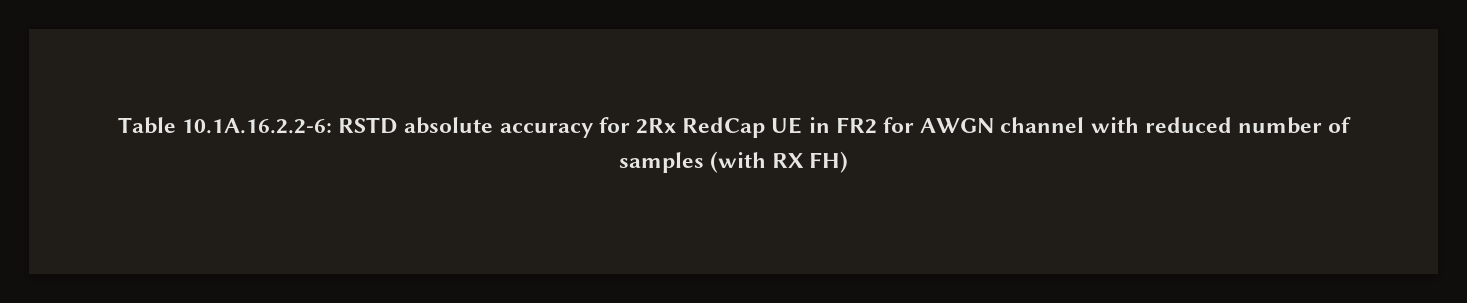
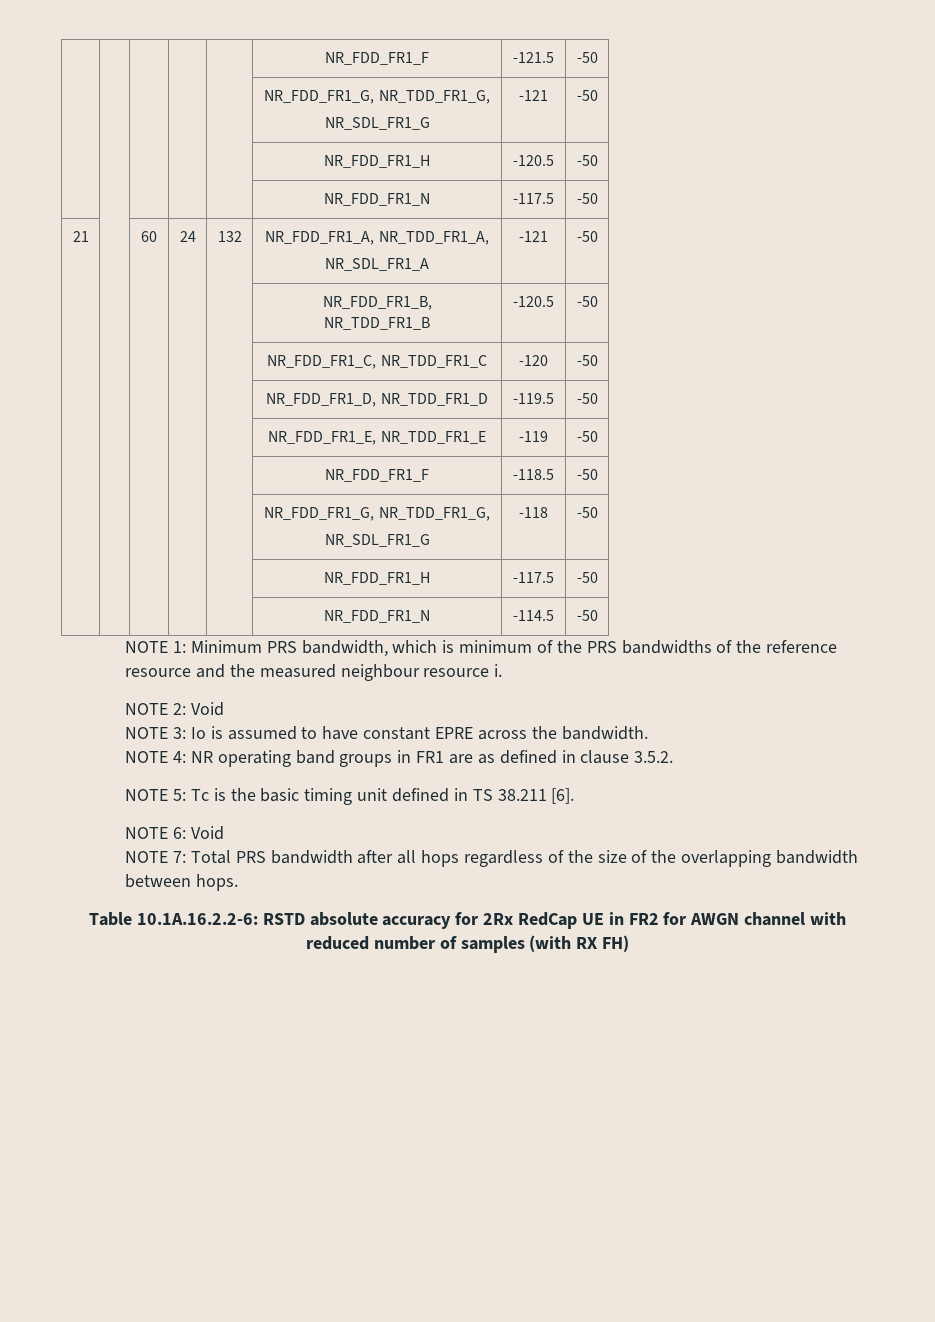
+ | | | | | NR_FDD_FR1_F | -121.5 | -50
+ | | | | | NR_FDD_FR1_G, NR_TDD_FR1_G,
+ NR_SDL_FR1_G | -121 | -50
+ | | | | | NR_FDD_FR1_H | -120.5 | -50
+ | | | | | NR_FDD_FR1_N | -117.5 | -50
+ 21 | | 60 | 24 | 132 | NR_FDD_FR1_A, NR_TDD_FR1_A,
+ NR_SDL_FR1_A | -121 | -50
+ | | | | | NR_FDD_FR1_B,
+ NR_TDD_FR1_B | -120.5 | -50
+ | | | | | NR_FDD_FR1_C, NR_TDD_FR1_C | -120 | -50
+ | | | | | NR_FDD_FR1_D, NR_TDD_FR1_D | -119.5 | -50
+ | | | | | NR_FDD_FR1_E, NR_TDD_FR1_E | -119 | -50
+ | | | | | NR_FDD_FR1_F | -118.5 | -50
+ | | | | | NR_FDD_FR1_G, NR_TDD_FR1_G,
+ NR_SDL_FR1_G | -118 | -50
+ | | | | | NR_FDD_FR1_H | -117.5 | -50
+ | | | | | NR_FDD_FR1_N | -114.5 | -50
+ NOTE 1: Minimum PRS bandwidth, which is minimum of the PRS bandwidths of the reference resource and the measured neighbour resource i.
+ NOTE 2: Void
+ NOTE 3: Io is assumed to have constant EPRE across the bandwidth.
+ NOTE 4: NR operating band groups in FR1 are as defined in clause 3.5.2.
+ NOTE 5: Tc is the basic timing unit defined in TS 38.211 [6].
+ NOTE 6: Void
+ NOTE 7: Total PRS bandwidth after all hops regardless of the size of the overlapping bandwidth between hops.

